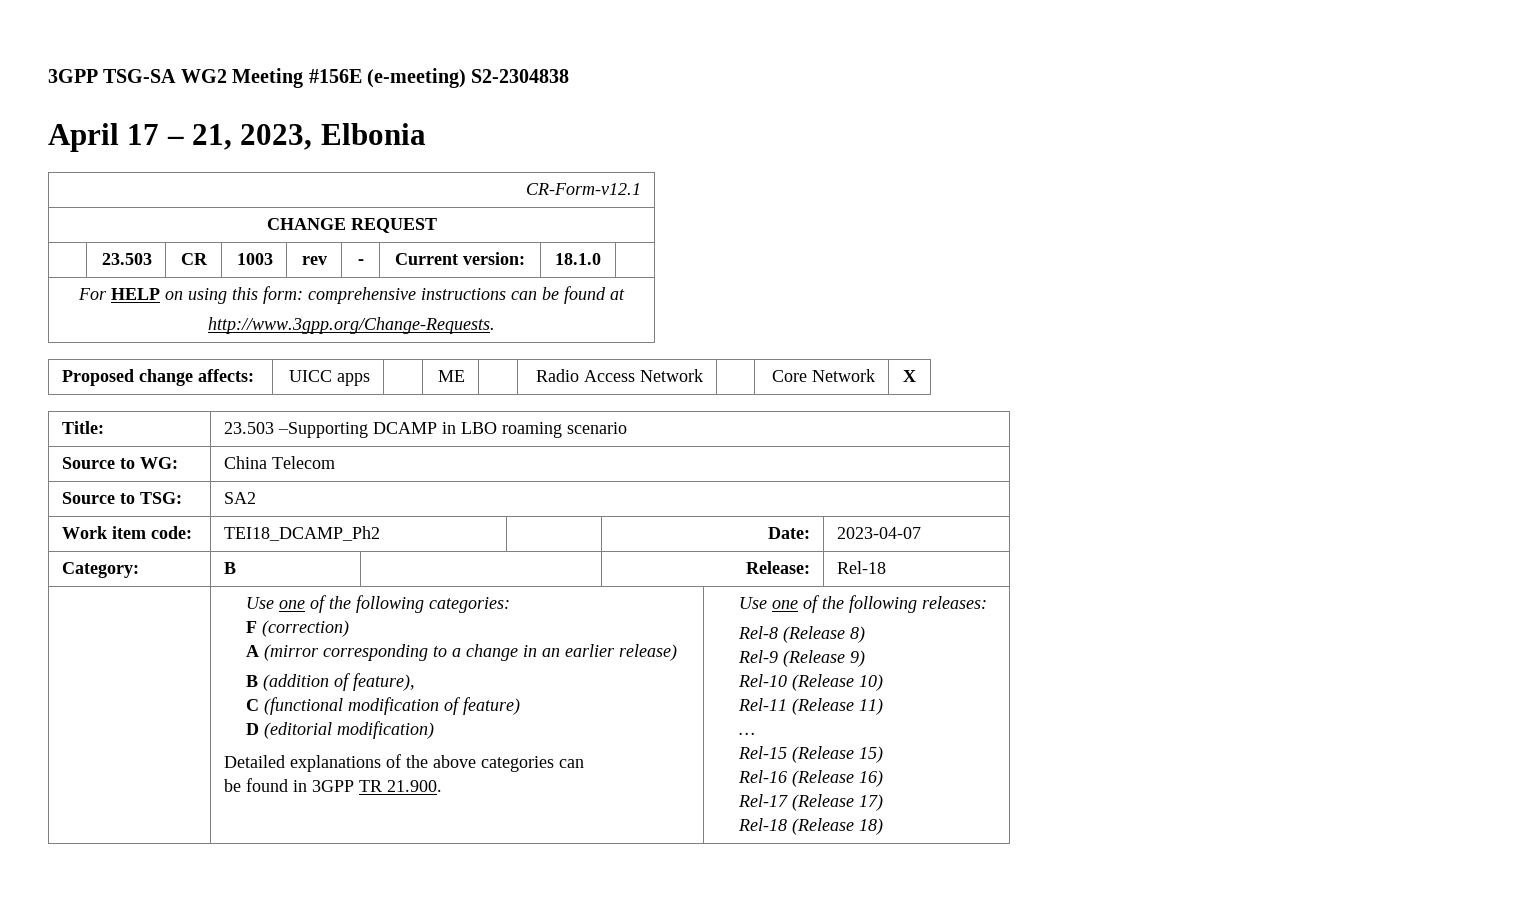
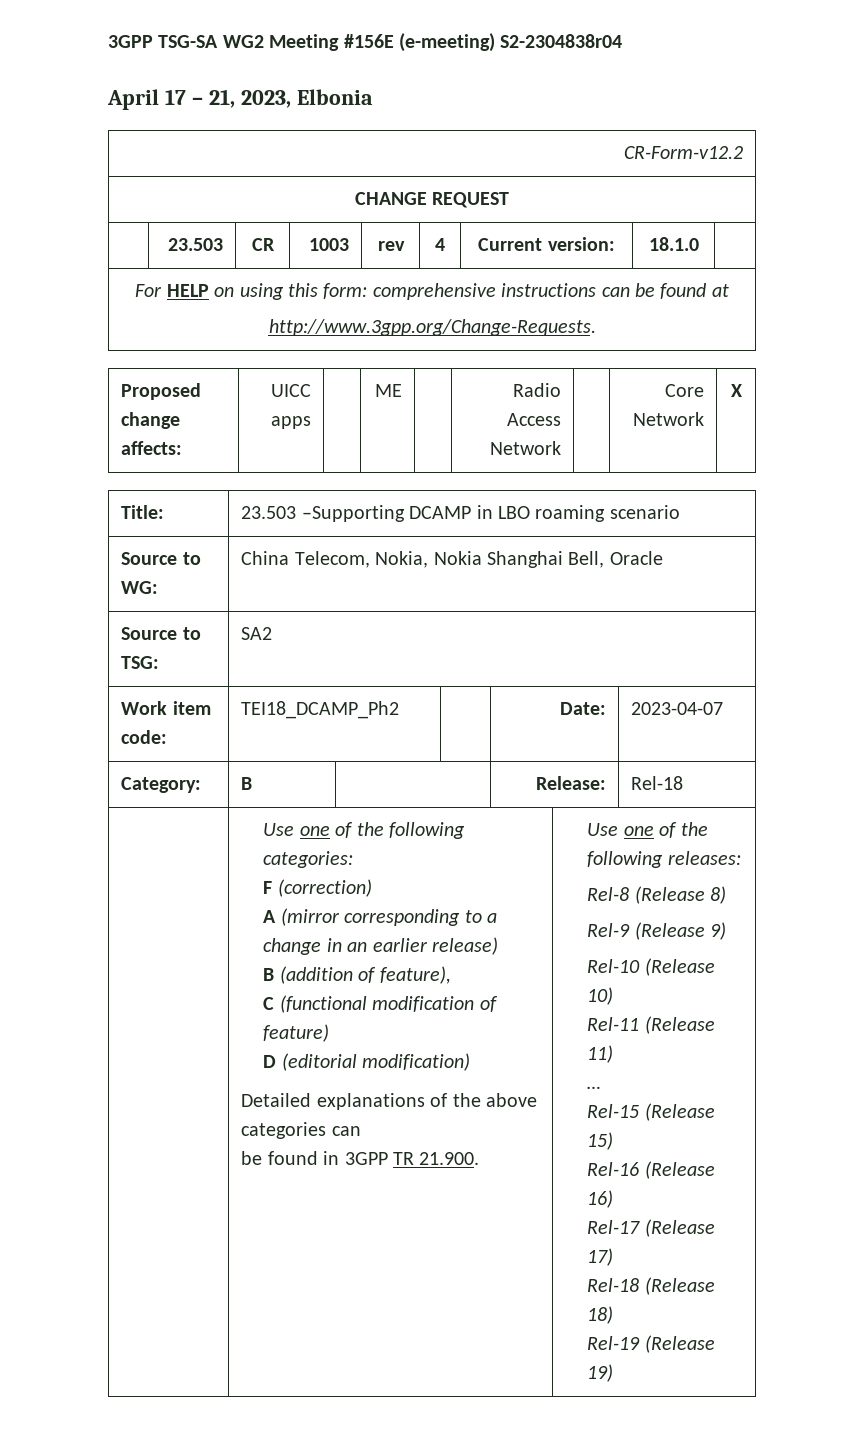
- 3GPP TSG-SA WG2 Meeting #156E (e-meeting) S2-2304838
+ 3GPP TSG-SA WG2 Meeting #156E (e-meeting) S2-2304838r04
- CR-Form-v12.1
+ CR-Form-v12.2
- | 23.503 | CR | 1003 | rev | - | Current version: | 18.1.0 |
+ | 23.503 | CR | 1003 | rev | 4 | Current version: | 18.1.0 |
- Source to WG: | China Telecom
+ Source to WG: | China Telecom, Nokia, Nokia Shanghai Bell, Oracle
+ Rel-19 (Release 19)

